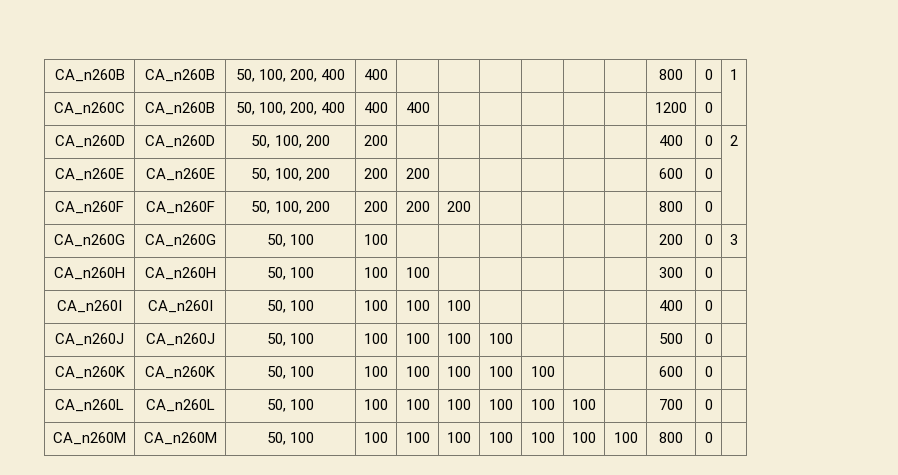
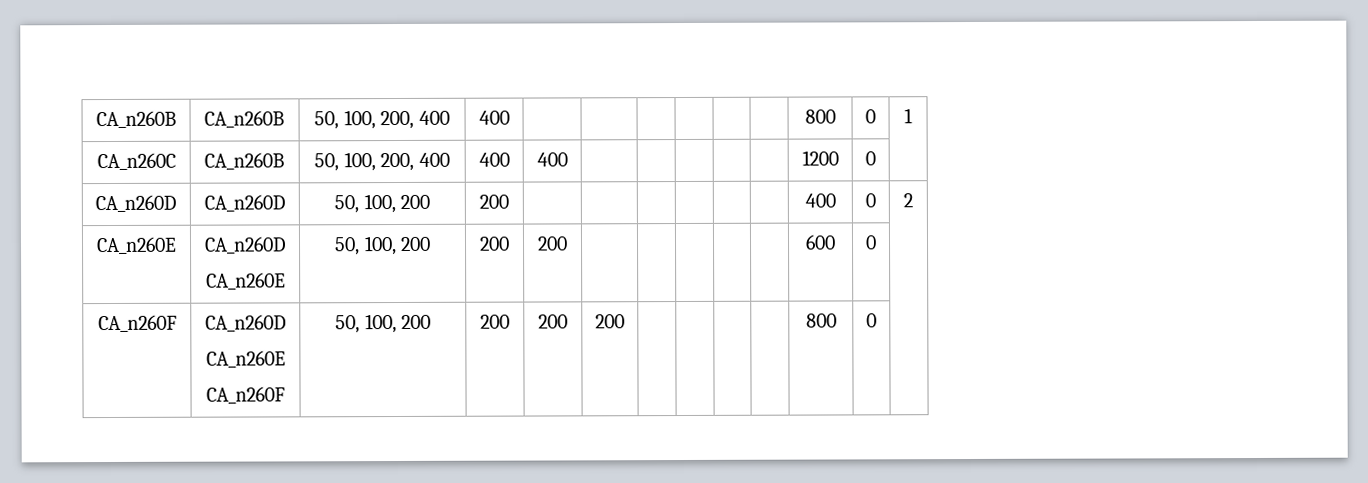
- CA_n260E | CA_n260E | 50, 100, 200 | 200 | 200 | | | | | | 600 | 0 |
+ CA_n260E | CA_n260D
+ CA_n260E | 50, 100, 200 | 200 | 200 | | | | | | 600 | 0 |
- CA_n260F | CA_n260F | 50, 100, 200 | 200 | 200 | 200 | | | | | 800 | 0 |
+ CA_n260F | CA_n260D
+ CA_n260E
+ CA_n260F | 50, 100, 200 | 200 | 200 | 200 | | | | | 800 | 0 |
- CA_n260G | CA_n260G | 50, 100 | 100 | | | | | | | 200 | 0 | 3
- CA_n260H | CA_n260H | 50, 100 | 100 | 100 | | | | | | 300 | 0 |
- CA_n260I | CA_n260I | 50, 100 | 100 | 100 | 100 | | | | | 400 | 0 |
- CA_n260J | CA_n260J | 50, 100 | 100 | 100 | 100 | 100 | | | | 500 | 0 |
- CA_n260K | CA_n260K | 50, 100 | 100 | 100 | 100 | 100 | 100 | | | 600 | 0 |
- CA_n260L | CA_n260L | 50, 100 | 100 | 100 | 100 | 100 | 100 | 100 | | 700 | 0 |
- CA_n260M | CA_n260M | 50, 100 | 100 | 100 | 100 | 100 | 100 | 100 | 100 | 800 | 0 |

